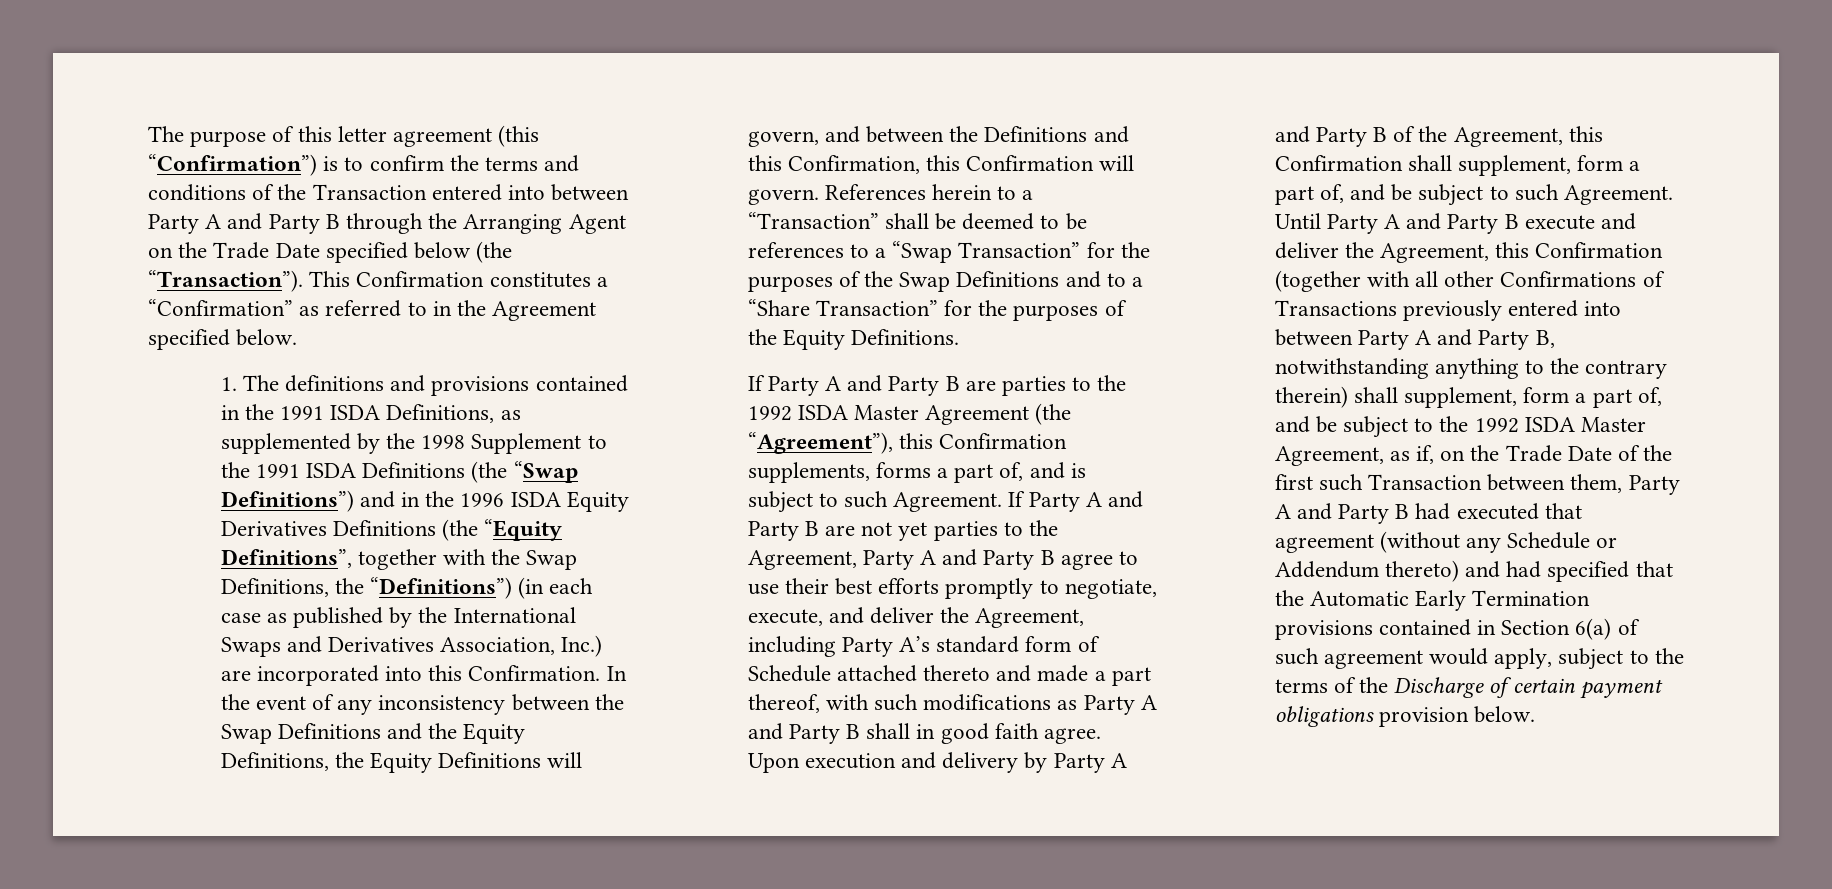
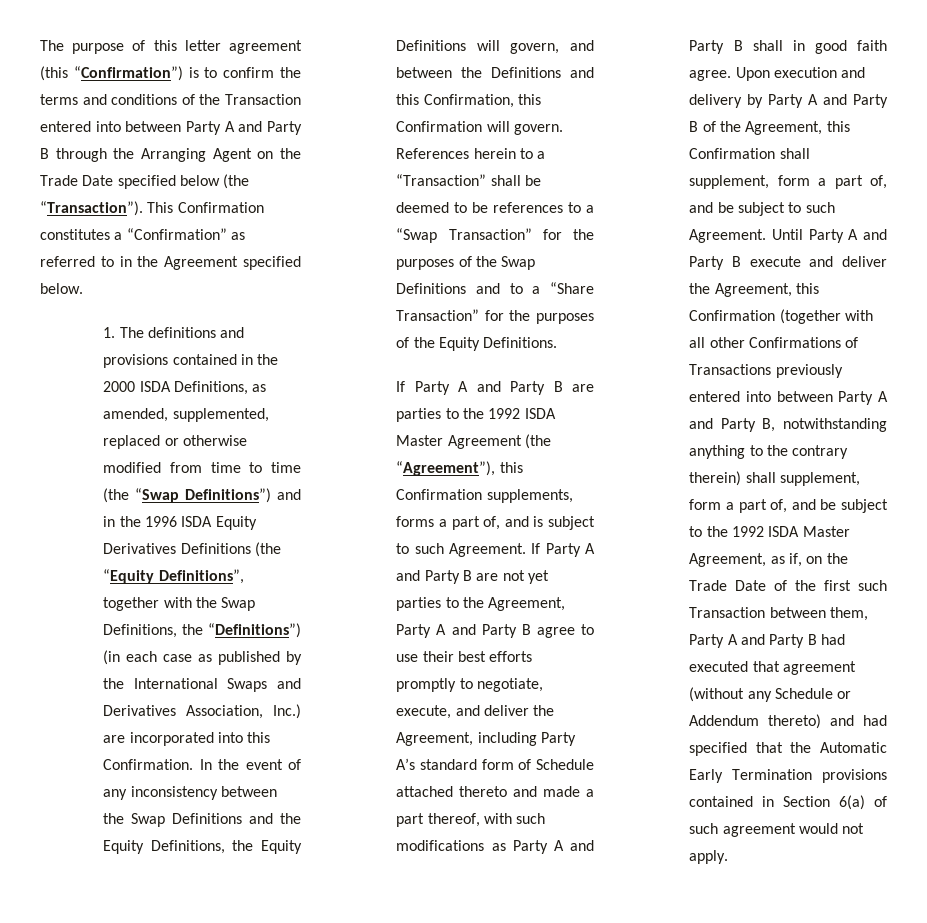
- 1. The definitions and provisions contained in the 1991 ISDA Definitions, as supplemented by the 1998 Supplement to the 1991 ISDA Definitions (the “Swap Definitions”) and in the 1996 ISDA Equity Derivatives Definitions (the “Equity Definitions”, together with the Swap Definitions, the “Definitions”) (in each case as published by the International Swaps and Derivatives Association, Inc.) are incorporated into this Confirmation.
+ 1. The definitions and provisions contained in the 2000 ISDA Definitions, as amended, supplemented, replaced or otherwise modified from time to time (the “Swap Definitions”) and in the 1996 ISDA Equity Derivatives Definitions (the “Equity Definitions”, together with the Swap Definitions, the “Definitions”) (in each case as published by the International Swaps and Derivatives Association, Inc.) are incorporated into this Confirmation.
- Until Party A and Party B execute and deliver the Agreement, this Confirmation (together with all other Confirmations of Transactions previously entered into between Party A and Party B, notwithstanding anything to the contrary therein) shall supplement, form a part of, and be subject to the 1992 ISDA Master Agreement, as if, on the Trade Date of the first such Transaction between them, Party A and Party B had executed that agreement (without any Schedule or Addendum thereto) and had specified that the Automatic Early Termination provisions contained in Section 6(a) of such agreement would apply, subject to the terms of the Discharge of certain payment obligations provision below.
+ Until Party A and Party B execute and deliver the Agreement, this Confirmation (together with all other Confirmations of Transactions previously entered into between Party A and Party B, notwithstanding anything to the contrary therein) shall supplement, form a part of, and be subject to the 1992 ISDA Master Agreement, as if, on the Trade Date of the first such Transaction between them, Party A and Party B had executed that agreement (without any Schedule or Addendum thereto) and had specified that the Automatic Early Termination provisions contained in Section 6(a) of such agreement would not apply.

